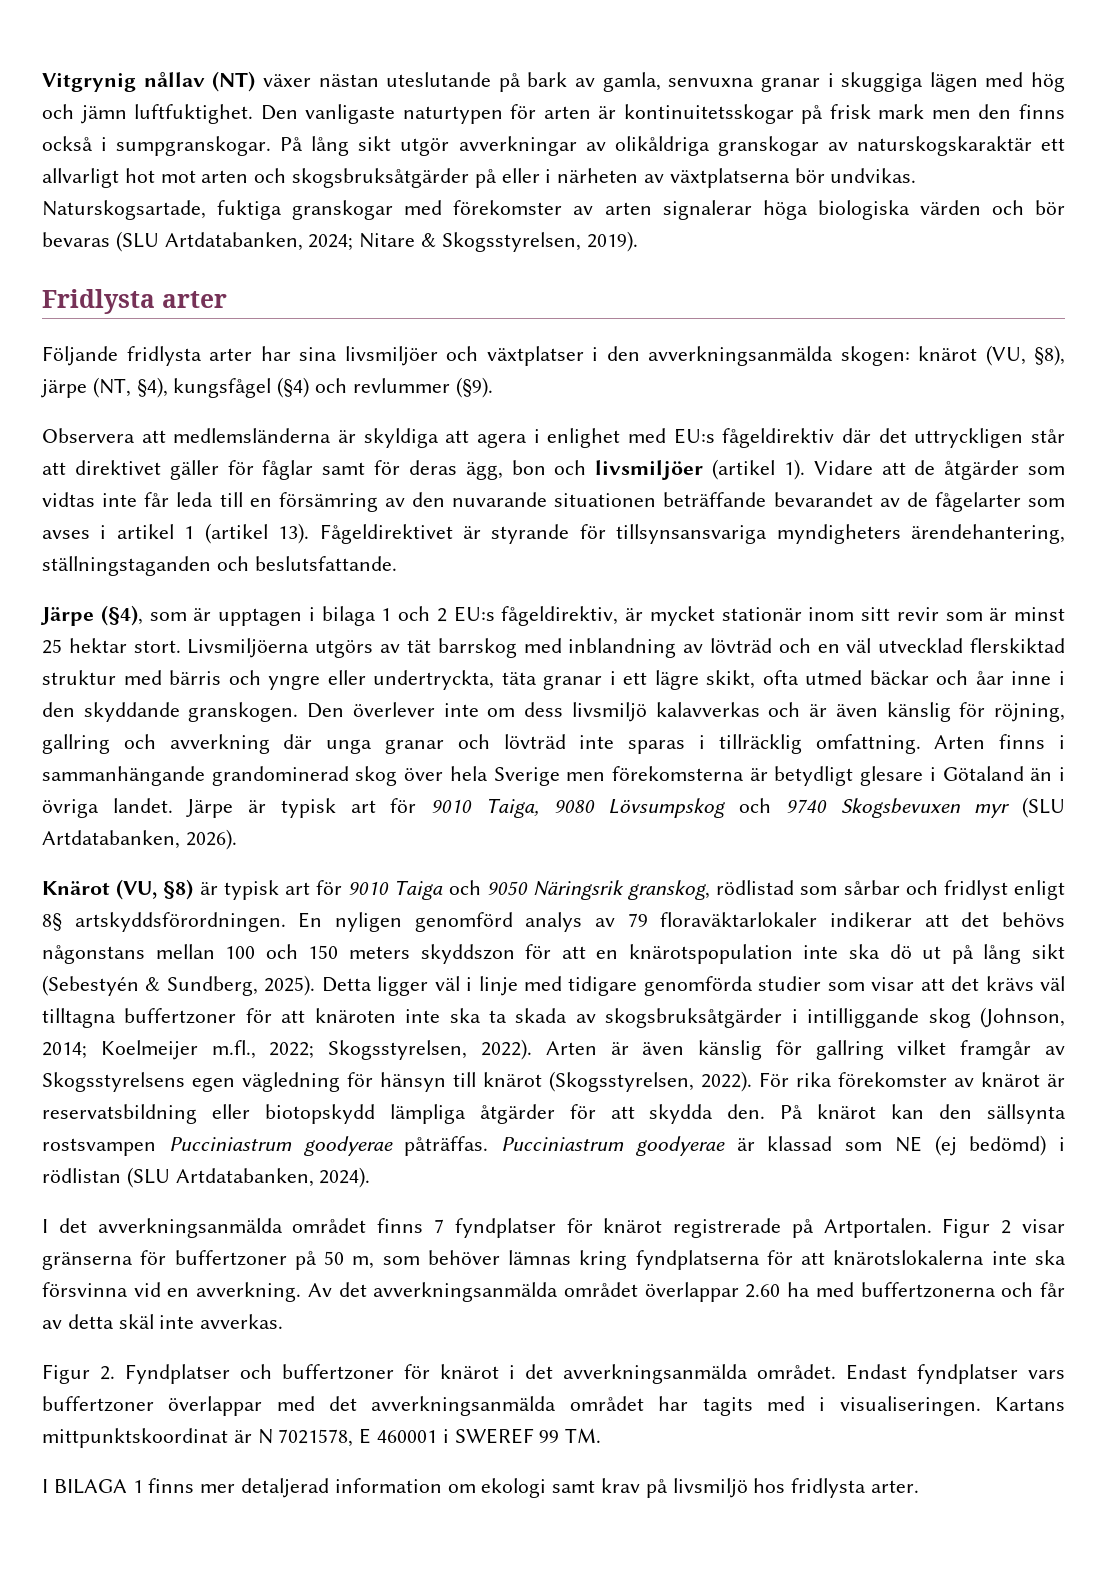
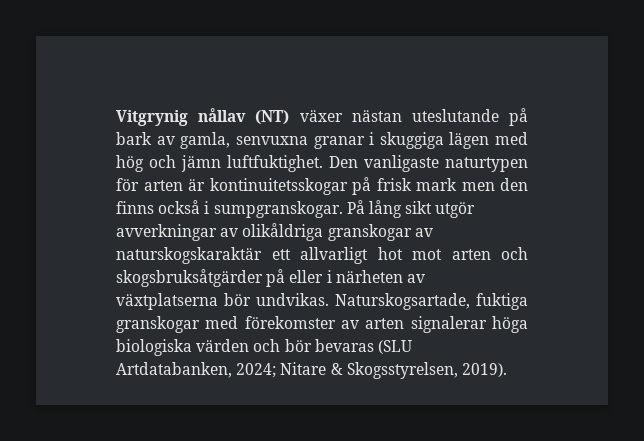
- Fridlysta arter
- Följande fridlysta arter har sina livsmiljöer och växtplatser i den avverkningsanmälda skogen: knärot (VU, §8), järpe (NT, §4), kungsfågel (§4) och revlummer (§9).
- Observera att medlemsländerna är skyldiga att agera i enlighet med EU:s fågeldirektiv där det uttryckligen står att direktivet gäller för fåglar samt för deras ägg, bon och livsmiljöer (artikel 1). Vidare att de åtgärder som vidtas inte får leda till en försämring av den nuvarande situationen beträffande bevarandet av de fågelarter som avses i artikel 1 (artikel 13). Fågeldirektivet är styrande för tillsynsansvariga myndigheters ärendehantering, ställningstaganden och beslutsfattande.
- Järpe (§4), som är upptagen i bilaga 1 och 2 EU:s fågeldirektiv, är mycket stationär inom sitt revir som är minst 25 hektar stort. Livsmiljöerna utgörs av tät barrskog med inblandning av lövträd och en väl utvecklad flerskiktad struktur med bärris och yngre eller undertryckta, täta granar i ett lägre skikt, ofta utmed bäckar och åar inne i den skyddande granskogen. Den överlever inte om dess livsmiljö kalavverkas och är även känslig för röjning, gallring och avverkning där unga granar och lövträd inte sparas i tillräcklig omfattning. Arten finns i sammanhängande grandominerad skog över hela Sverige men förekomsterna är betydligt glesare i Götaland än i övriga landet. Järpe är typisk art för 9010 Taiga, 9080 Lövsumpskog och 9740 Skogsbevuxen myr (SLU Artdatabanken, 2026).
- Knärot (VU, §8) är typisk art för 9010 Taiga och 9050 Näringsrik granskog, rödlistad som sårbar och fridlyst enligt 8§ artskyddsförordningen. En nyligen genomförd analys av 79 floraväktarlokaler indikerar att det behövs någonstans mellan 100 och 150 meters skyddszon för att en knärotspopulation inte ska dö ut på lång sikt (Sebestyén & Sundberg, 2025). Detta ligger väl i linje med tidigare genomförda studier som visar att det krävs väl tilltagna buffertzoner för att knäroten inte ska ta skada av skogsbruksåtgärder i intilliggande skog (Johnson, 2014; Koelmeijer m.fl., 2022; Skogsstyrelsen, 2022). Arten är även känslig för gallring vilket framgår av Skogsstyrelsens egen vägledning för hänsyn till knärot (Skogsstyrelsen, 2022). För rika förekomster av knärot är reservatsbildning eller biotopskydd lämpliga åtgärder för att skydda den. På knärot kan den sällsynta rostsvampen Pucciniastrum goodyerae påträffas. Pucciniastrum goodyerae är klassad som NE (ej bedömd) i rödlistan (SLU Artdatabanken, 2024).
- I det avverkningsanmälda området finns 7 fyndplatser för knärot registrerade på Artportalen. Figur 2 visar gränserna för buffertzoner på 50 m, som behöver lämnas kring fyndplatserna för att knärotslokalerna inte ska försvinna vid en avverkning. Av det avverkningsanmälda området överlappar 2.60 ha med buffertzonerna och får av detta skäl inte avverkas.
- Figur 2. Fyndplatser och buffertzoner för knärot i det avverkningsanmälda området. Endast fyndplatser vars buffertzoner överlappar med det avverkningsanmälda området har tagits med i visualiseringen. Kartans mittpunktskoordinat är N 7021578, E 460001 i SWEREF 99 TM.
- I BILAGA 1 finns mer detaljerad information om ekologi samt krav på livsmiljö hos fridlysta arter.

